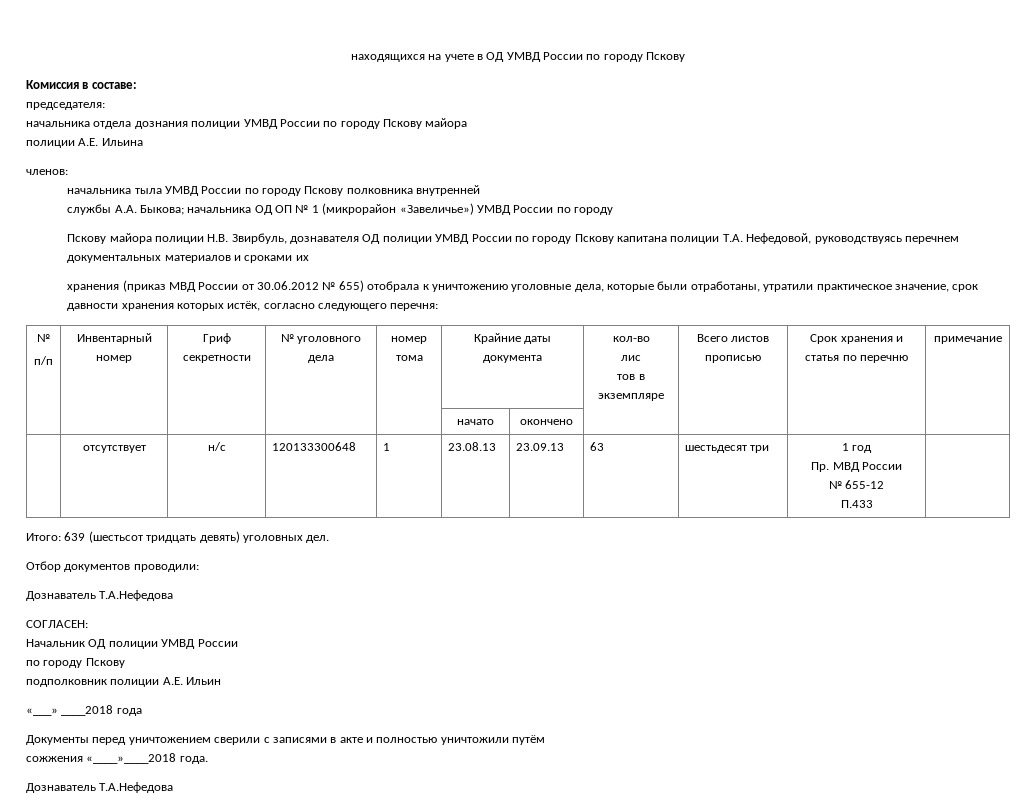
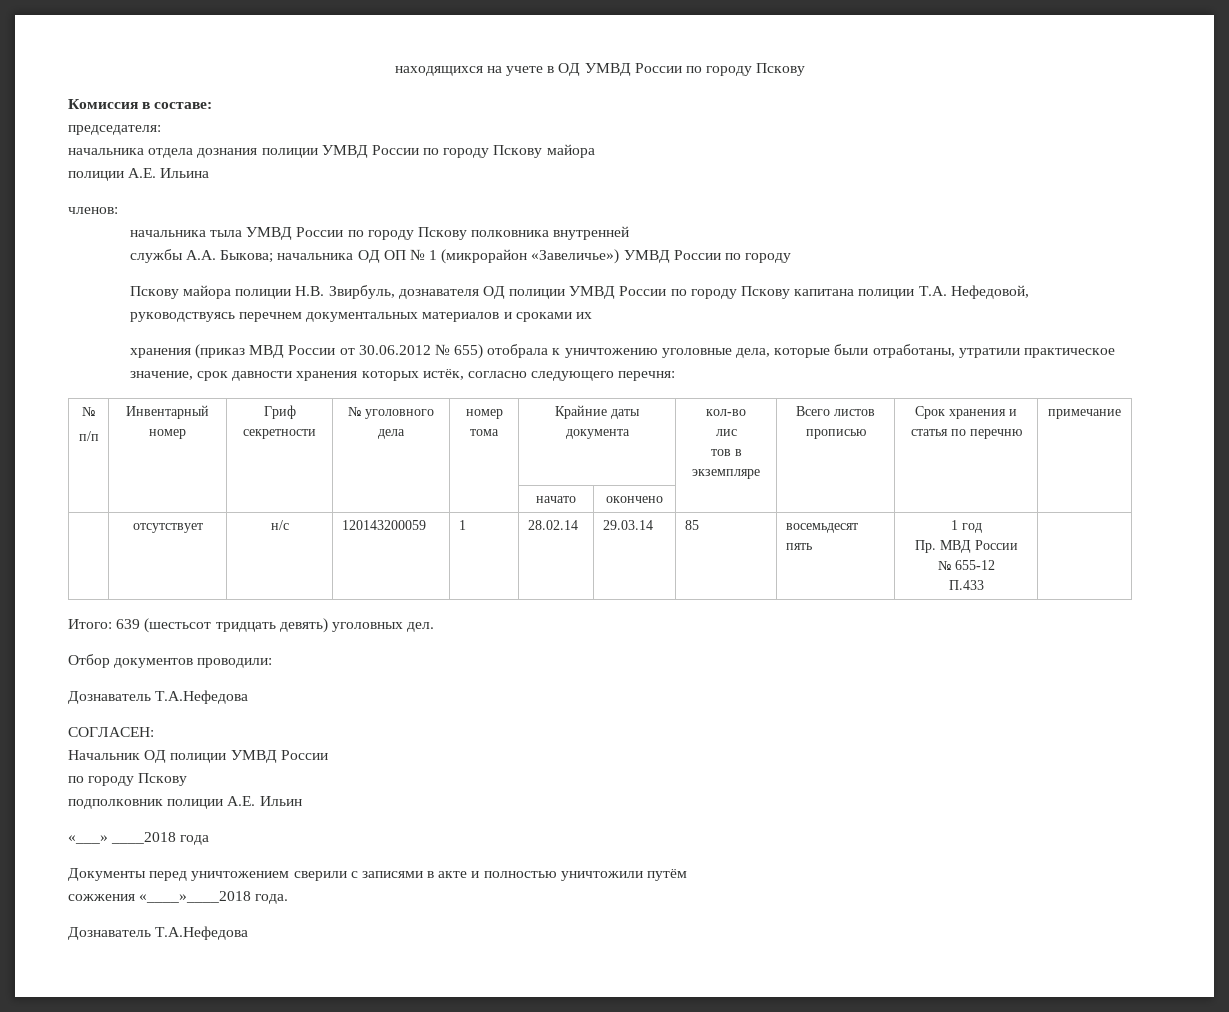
- | отсутствует | н/с | 120133300648 | 1 | 23.08.13 | 23.09.13 | 63 | шестьдесят три | 1 год
+ | отсутствует | н/с | 120143200059 | 1 | 28.02.14 | 29.03.14 | 85 | восемьдесят пять | 1 год

